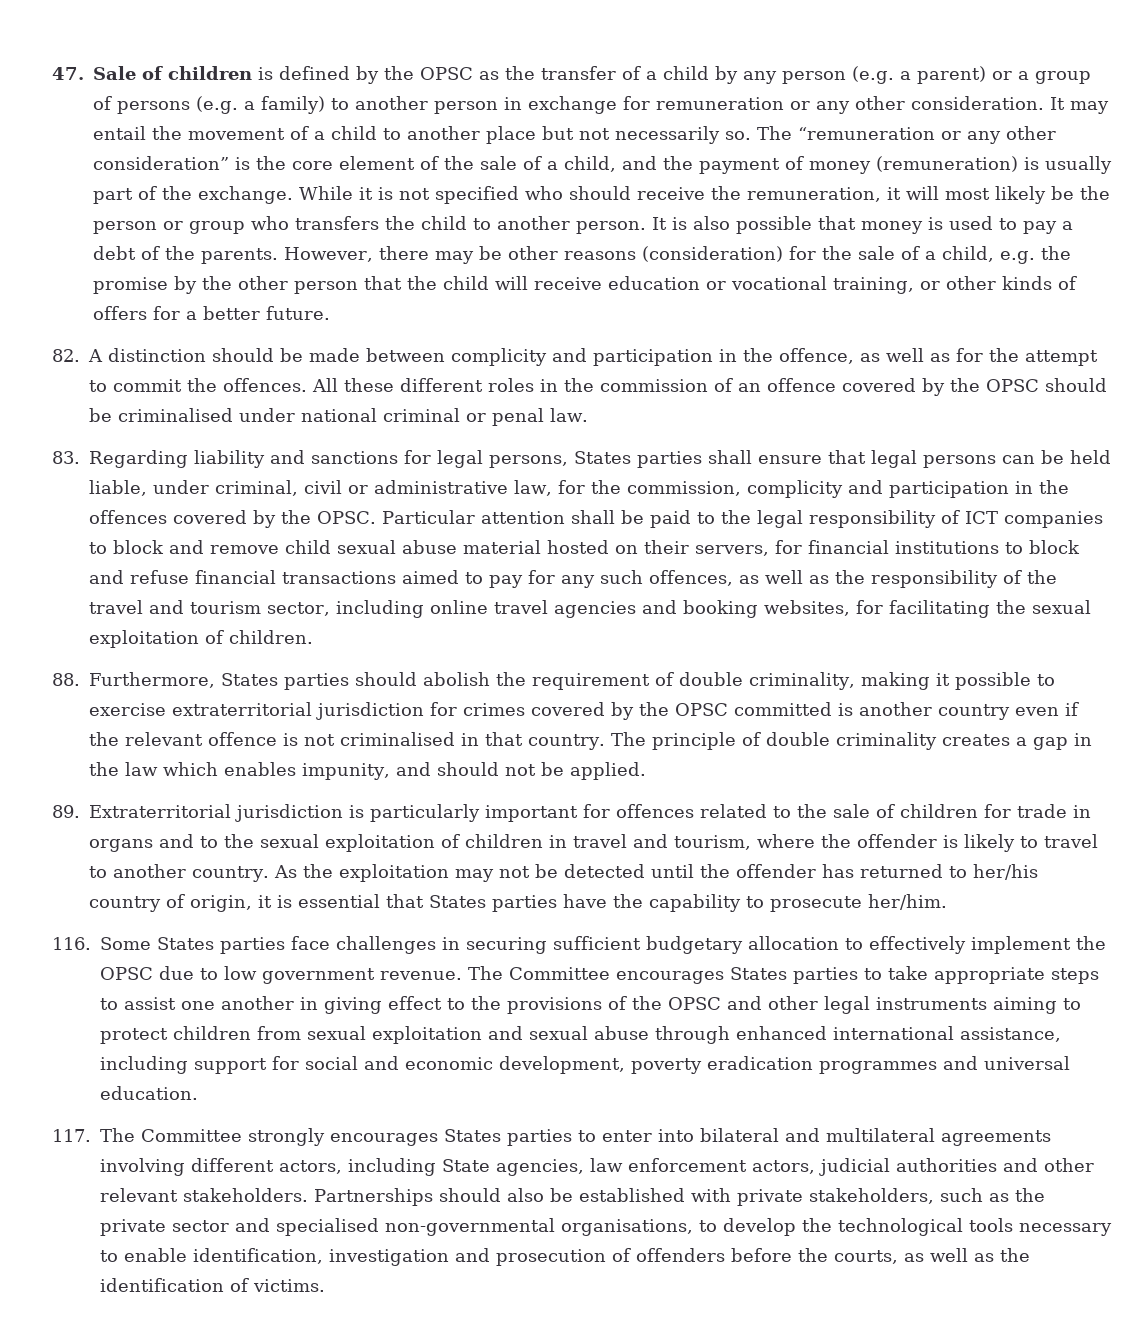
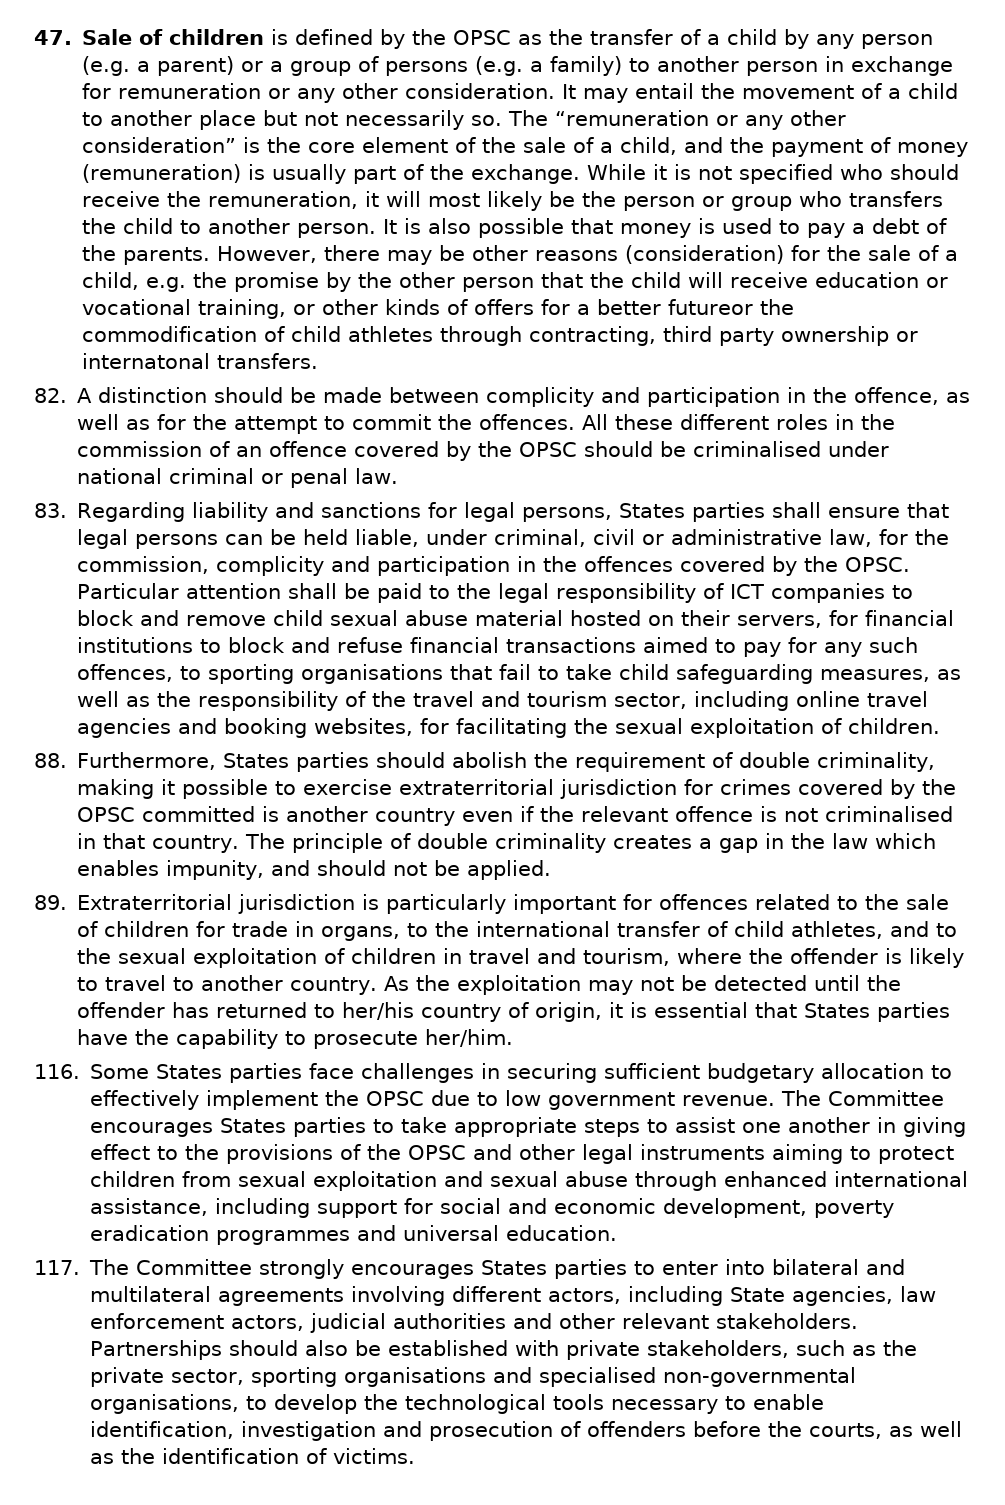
- However, there may be other reasons (consideration) for the sale of a child, e.g. the promise by the other person that the child will receive education or vocational training, or other kinds of offers for a better future.
+ However, there may be other reasons (consideration) for the sale of a child, e.g. the promise by the other person that the child will receive education or vocational training, or other kinds of offers for a better futureor the commodification of child athletes through contracting, third party ownership or internatonal transfers.
- Particular attention shall be paid to the legal responsibility of ICT companies to block and remove child sexual abuse material hosted on their servers, for financial institutions to block and refuse financial transactions aimed to pay for any such offences, as well as the responsibility of the travel and tourism sector, including online travel agencies and booking websites, for facilitating the sexual exploitation of children.
+ Particular attention shall be paid to the legal responsibility of ICT companies to block and remove child sexual abuse material hosted on their servers, for financial institutions to block and refuse financial transactions aimed to pay for any such offences, to sporting organisations that fail to take child safeguarding measures, as well as the responsibility of the travel and tourism sector, including online travel agencies and booking websites, for facilitating the sexual exploitation of children.
- 89. Extraterritorial jurisdiction is particularly important for offences related to the sale of children for trade in organs and to the sexual exploitation of children in travel and tourism, where the offender is likely to travel to another country.
+ 89. Extraterritorial jurisdiction is particularly important for offences related to the sale of children for trade in organs, to the international transfer of child athletes, and to the sexual exploitation of children in travel and tourism, where the offender is likely to travel to another country.
- Partnerships should also be established with private stakeholders, such as the private sector and specialised non-governmental organisations, to develop the technological tools necessary to enable identification, investigation and prosecution of offenders before the courts, as well as the identification of victims.
+ Partnerships should also be established with private stakeholders, such as the private sector, sporting organisations and specialised non-governmental organisations, to develop the technological tools necessary to enable identification, investigation and prosecution of offenders before the courts, as well as the identification of victims.

